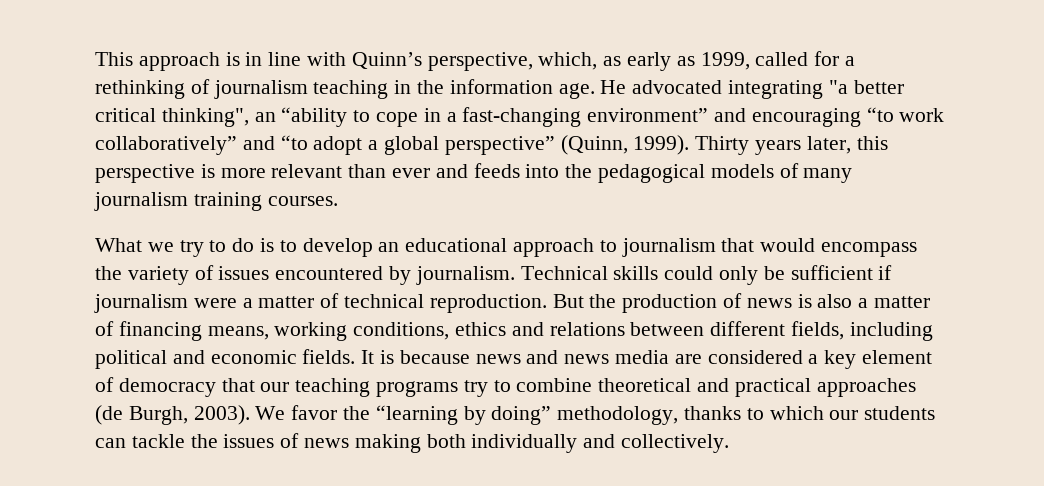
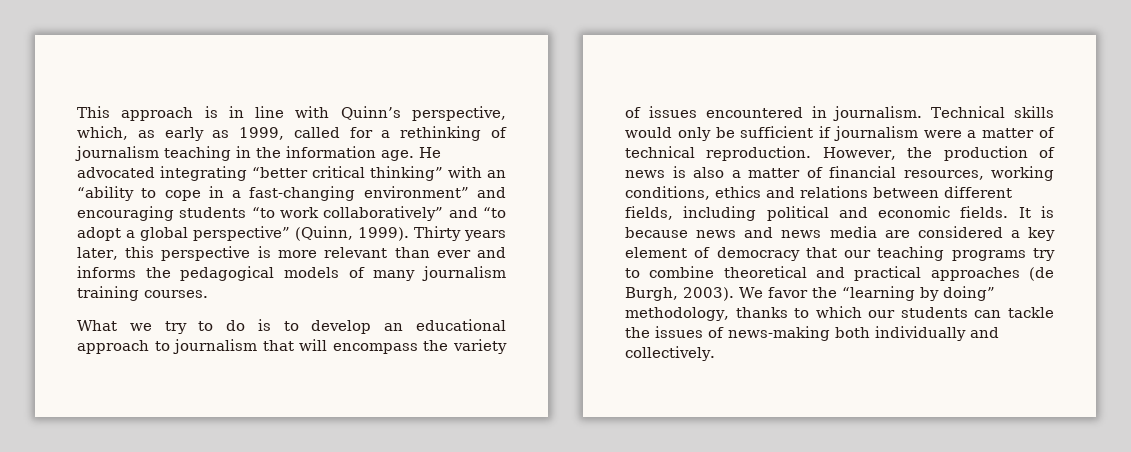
- He advocated integrating "a better critical thinking", an “ability to cope in a fast-changing environment” and encouraging “to work collaboratively” and “to adopt a global perspective” (Quinn, 1999).
+ He advocated integrating “better critical thinking” with an “ability to cope in a fast-changing environment” and encouraging students “to work collaboratively” and “to adopt a global perspective” (Quinn, 1999).
- Thirty years later, this perspective is more relevant than ever and feeds into the pedagogical models of many journalism training courses.
+ Thirty years later, this perspective is more relevant than ever and informs the pedagogical models of many journalism training courses.
- What we try to do is to develop an educational approach to journalism that would encompass the variety of issues encountered by journalism.
+ What we try to do is to develop an educational approach to journalism that will encompass the variety of issues encountered in journalism.
- Technical skills could only be sufficient if journalism were a matter of technical reproduction.
+ Technical skills would only be sufficient if journalism were a matter of technical reproduction.
- But the production of news is also a matter of financing means, working conditions, ethics and relations between different fields, including political and economic fields.
+ However, the production of news is also a matter of financial resources, working conditions, ethics and relations between different fields, including political and economic fields.
- We favor the “learning by doing” methodology, thanks to which our students can tackle the issues of news making both individually and collectively.
+ We favor the “learning by doing” methodology, thanks to which our students can tackle the issues of news-making both individually and collectively.

